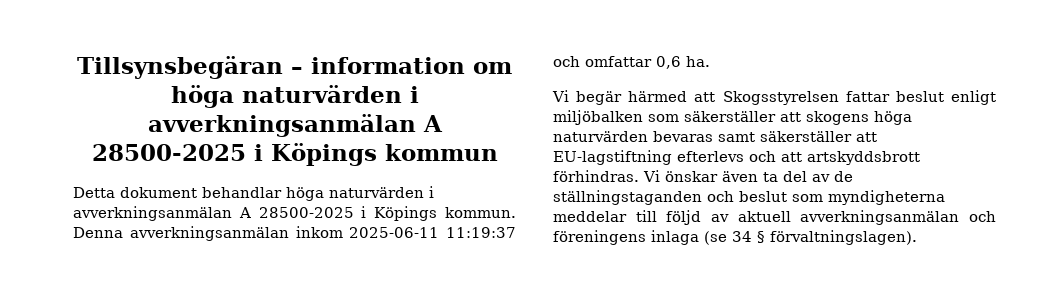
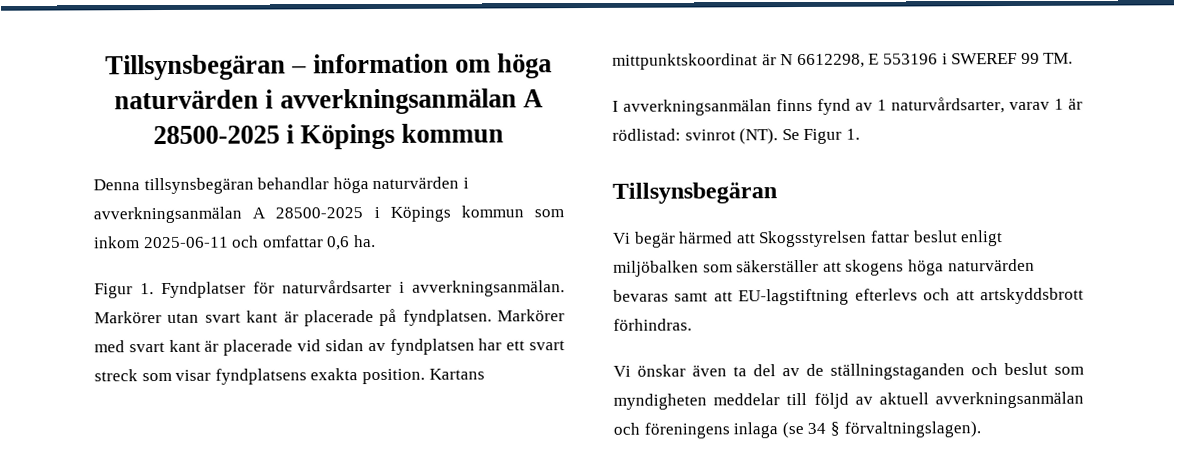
- Detta dokument behandlar höga naturvärden i avverkningsanmälan A 28500-2025 i Köpings kommun. Denna avverkningsanmälan inkom 2025-06-11 11:19:37 och omfattar 0,6 ha.
+ Denna tillsynsbegäran behandlar höga naturvärden i avverkningsanmälan A 28500-2025 i Köpings kommun som inkom 2025-06-11 och omfattar 0,6 ha.
+ Figur 1. Fyndplatser för naturvårdsarter i avverkningsanmälan. Markörer utan svart kant är placerade på fyndplatsen. Markörer med svart kant är placerade vid sidan av fyndplatsen har ett svart streck som visar fyndplatsens exakta position. Kartans mittpunktskoordinat är N 6612298, E 553196 i SWEREF 99 TM.
+ I avverkningsanmälan finns fynd av 1 naturvårdsarter, varav 1 är rödlistad: svinrot (NT). Se Figur 1.
+ Tillsynsbegäran
- Vi begär härmed att Skogsstyrelsen fattar beslut enligt miljöbalken som säkerställer att skogens höga naturvärden bevaras samt säkerställer att EU-lagstiftning efterlevs och att artskyddsbrott förhindras. Vi önskar även ta del av de ställningstaganden och beslut som myndigheterna meddelar till följd av aktuell avverkningsanmälan och föreningens inlaga (se 34 § förvaltningslagen).
+ Vi begär härmed att Skogsstyrelsen fattar beslut enligt miljöbalken som säkerställer att skogens höga naturvärden bevaras samt att EU-lagstiftning efterlevs och att artskyddsbrott förhindras.
+ Vi önskar även ta del av de ställningstaganden och beslut som myndigheten meddelar till följd av aktuell avverkningsanmälan och föreningens inlaga (se 34 § förvaltningslagen).

